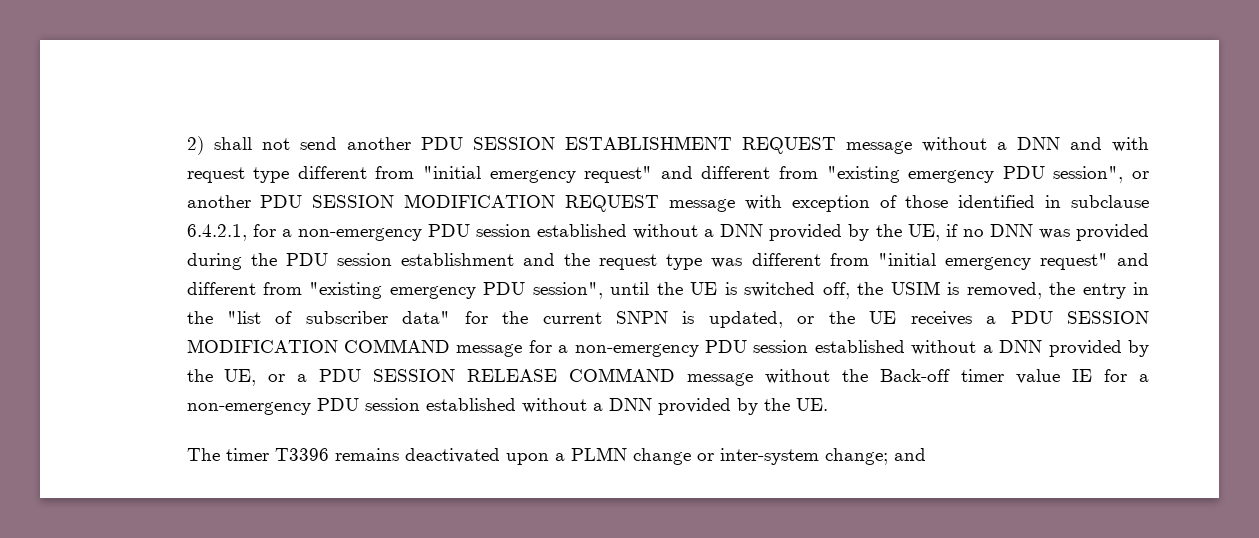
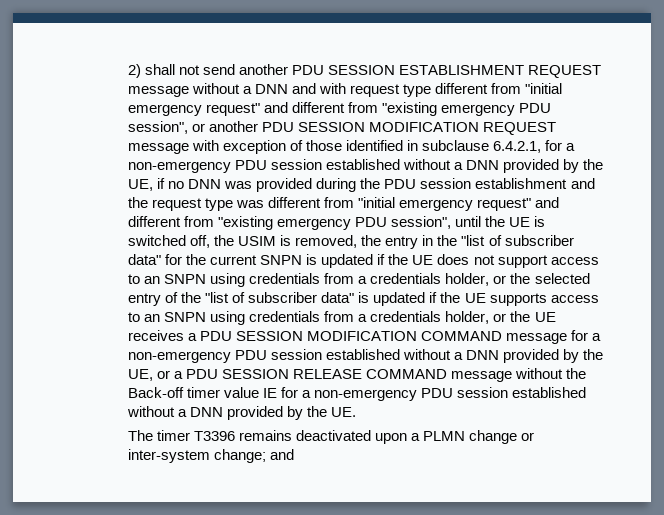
- 2) shall not send another PDU SESSION ESTABLISHMENT REQUEST message without a DNN and with request type different from "initial emergency request" and different from "existing emergency PDU session", or another PDU SESSION MODIFICATION REQUEST message with exception of those identified in subclause 6.4.2.1, for a non-emergency PDU session established without a DNN provided by the UE, if no DNN was provided during the PDU session establishment and the request type was different from "initial emergency request" and different from "existing emergency PDU session", until the UE is switched off, the USIM is removed, the entry in the "list of subscriber data" for the current SNPN is updated, or the UE receives a PDU SESSION MODIFICATION COMMAND message for a non-emergency PDU session established without a DNN provided by the UE, or a PDU SESSION RELEASE COMMAND message without the Back-off timer value IE for a non-emergency PDU session established without a DNN provided by the UE.
+ 2) shall not send another PDU SESSION ESTABLISHMENT REQUEST message without a DNN and with request type different from "initial emergency request" and different from "existing emergency PDU session", or another PDU SESSION MODIFICATION REQUEST message with exception of those identified in subclause 6.4.2.1, for a non-emergency PDU session established without a DNN provided by the UE, if no DNN was provided during the PDU session establishment and the request type was different from "initial emergency request" and different from "existing emergency PDU session", until the UE is switched off, the USIM is removed, the entry in the "list of subscriber data" for the current SNPN is updated if the UE does not support access to an SNPN using credentials from a credentials holder, or the selected entry of the "list of subscriber data" is updated if the UE supports access to an SNPN using credentials from a credentials holder, or the UE receives a PDU SESSION MODIFICATION COMMAND message for a non-emergency PDU session established without a DNN provided by the UE, or a PDU SESSION RELEASE COMMAND message without the Back-off timer value IE for a non-emergency PDU session established without a DNN provided by the UE.

